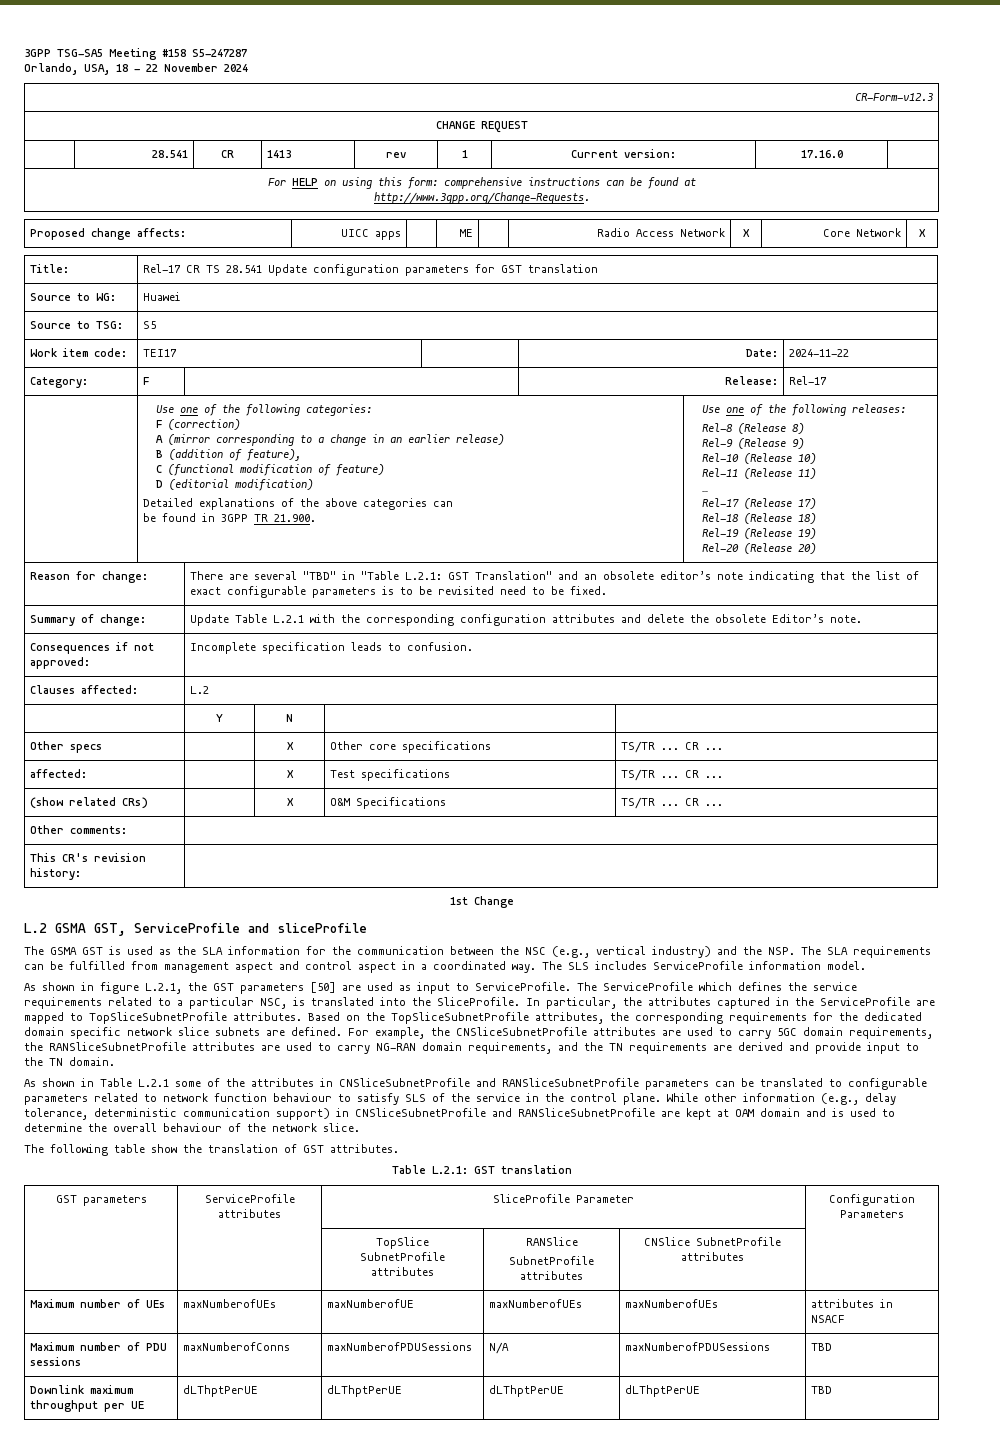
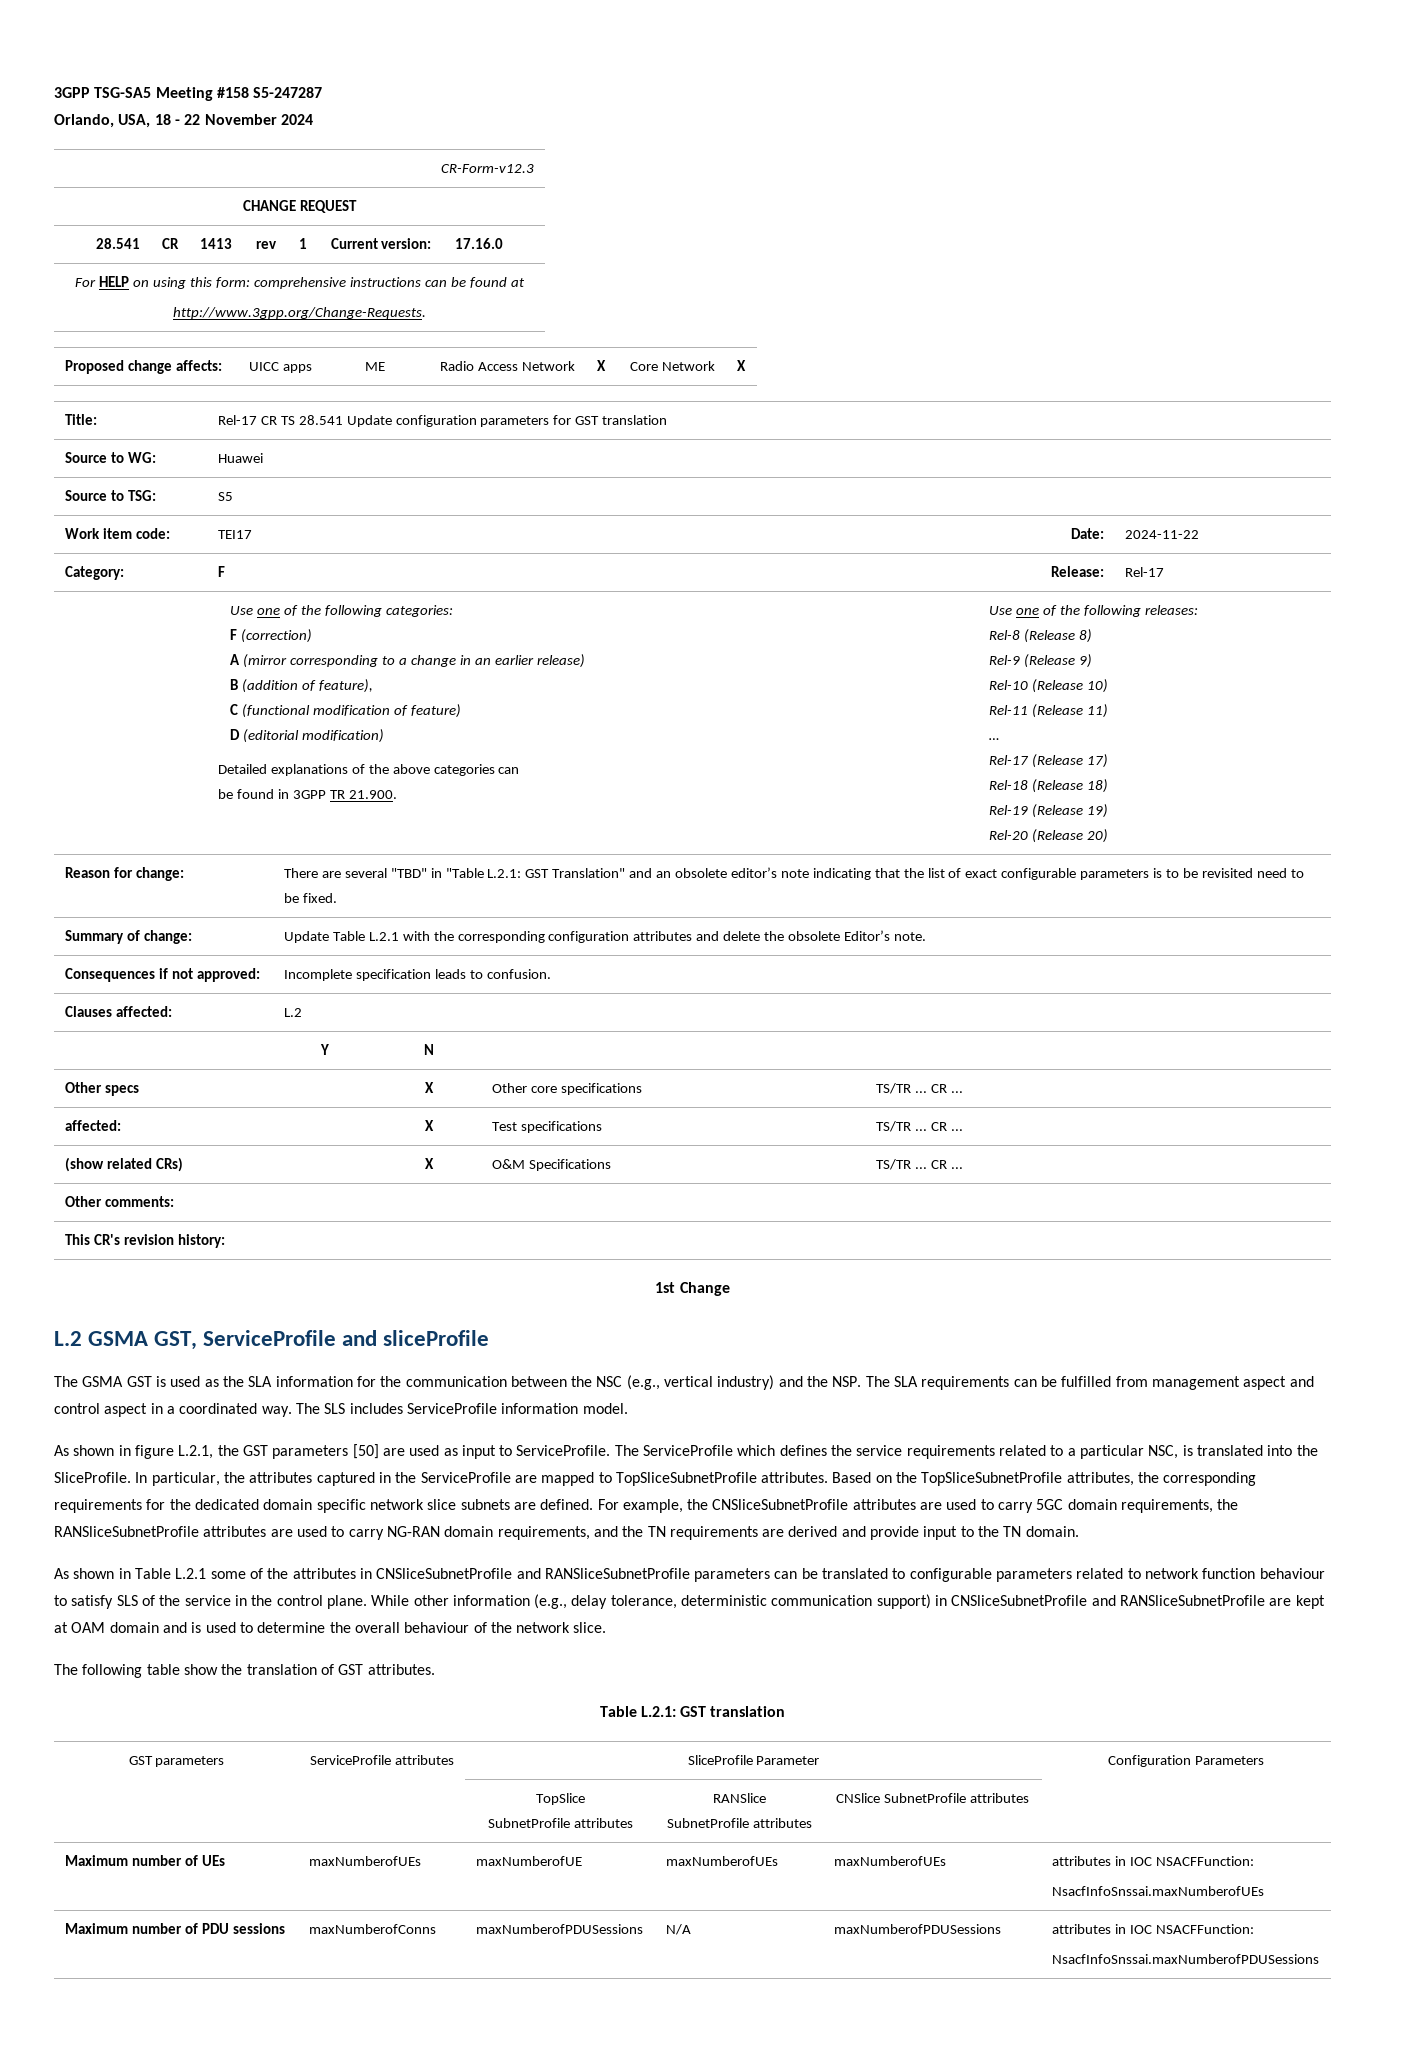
- Maximum number of UEs | maxNumberofUEs | maxNumberofUE | maxNumberofUEs | maxNumberofUEs | attributes in NSACF
+ Maximum number of UEs | maxNumberofUEs | maxNumberofUE | maxNumberofUEs | maxNumberofUEs | attributes in IOC NSACFFunction:
+ NsacfInfoSnssai.maxNumberofUEs
- Maximum number of PDU sessions | maxNumberofConns | maxNumberofPDUSessions | N/A | maxNumberofPDUSessions | TBD
- Downlink maximum throughput per UE | dLThptPerUE | dLThptPerUE | dLThptPerUE | dLThptPerUE | TBD
+ Maximum number of PDU sessions | maxNumberofConns | maxNumberofPDUSessions | N/A | maxNumberofPDUSessions | attributes in IOC NSACFFunction:
+ NsacfInfoSnssai.maxNumberofPDUSessions

